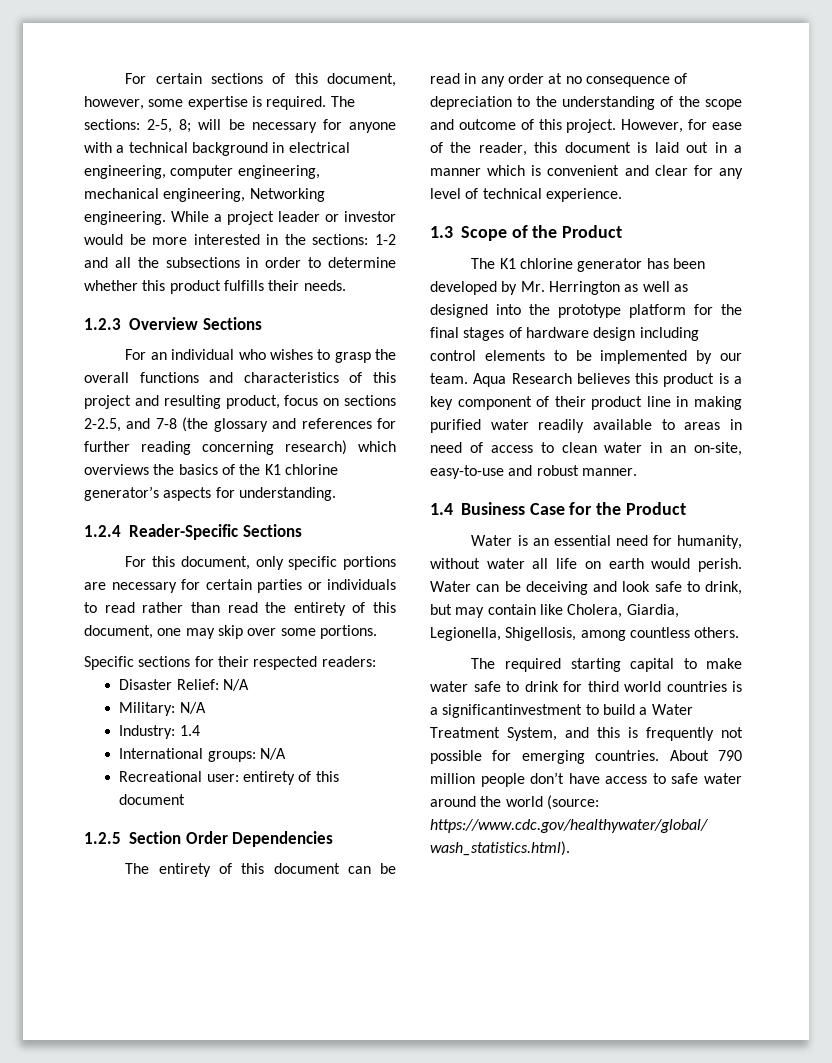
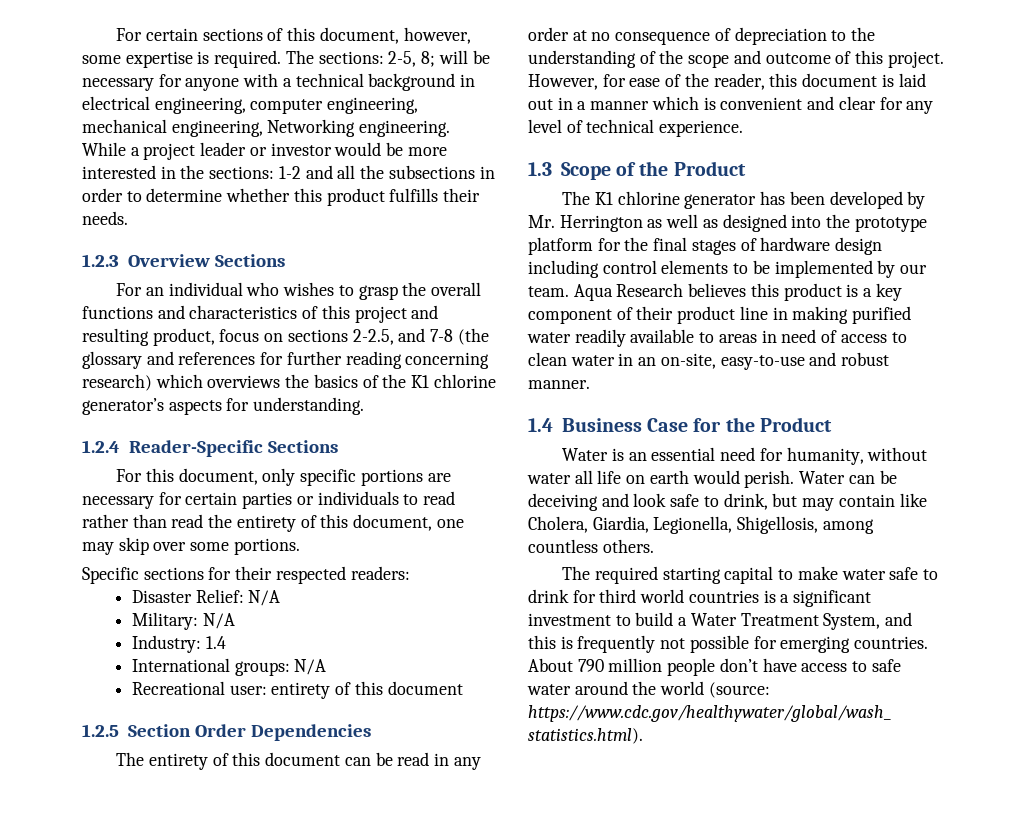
- The required starting capital to make water safe to drink for third world countries is a significantinvestment to build a Water Treatment System, and this is frequently not possible for emerging countries.
+ The required starting capital to make water safe to drink for third world countries is a significant investment to build a Water Treatment System, and this is frequently not possible for emerging countries.

